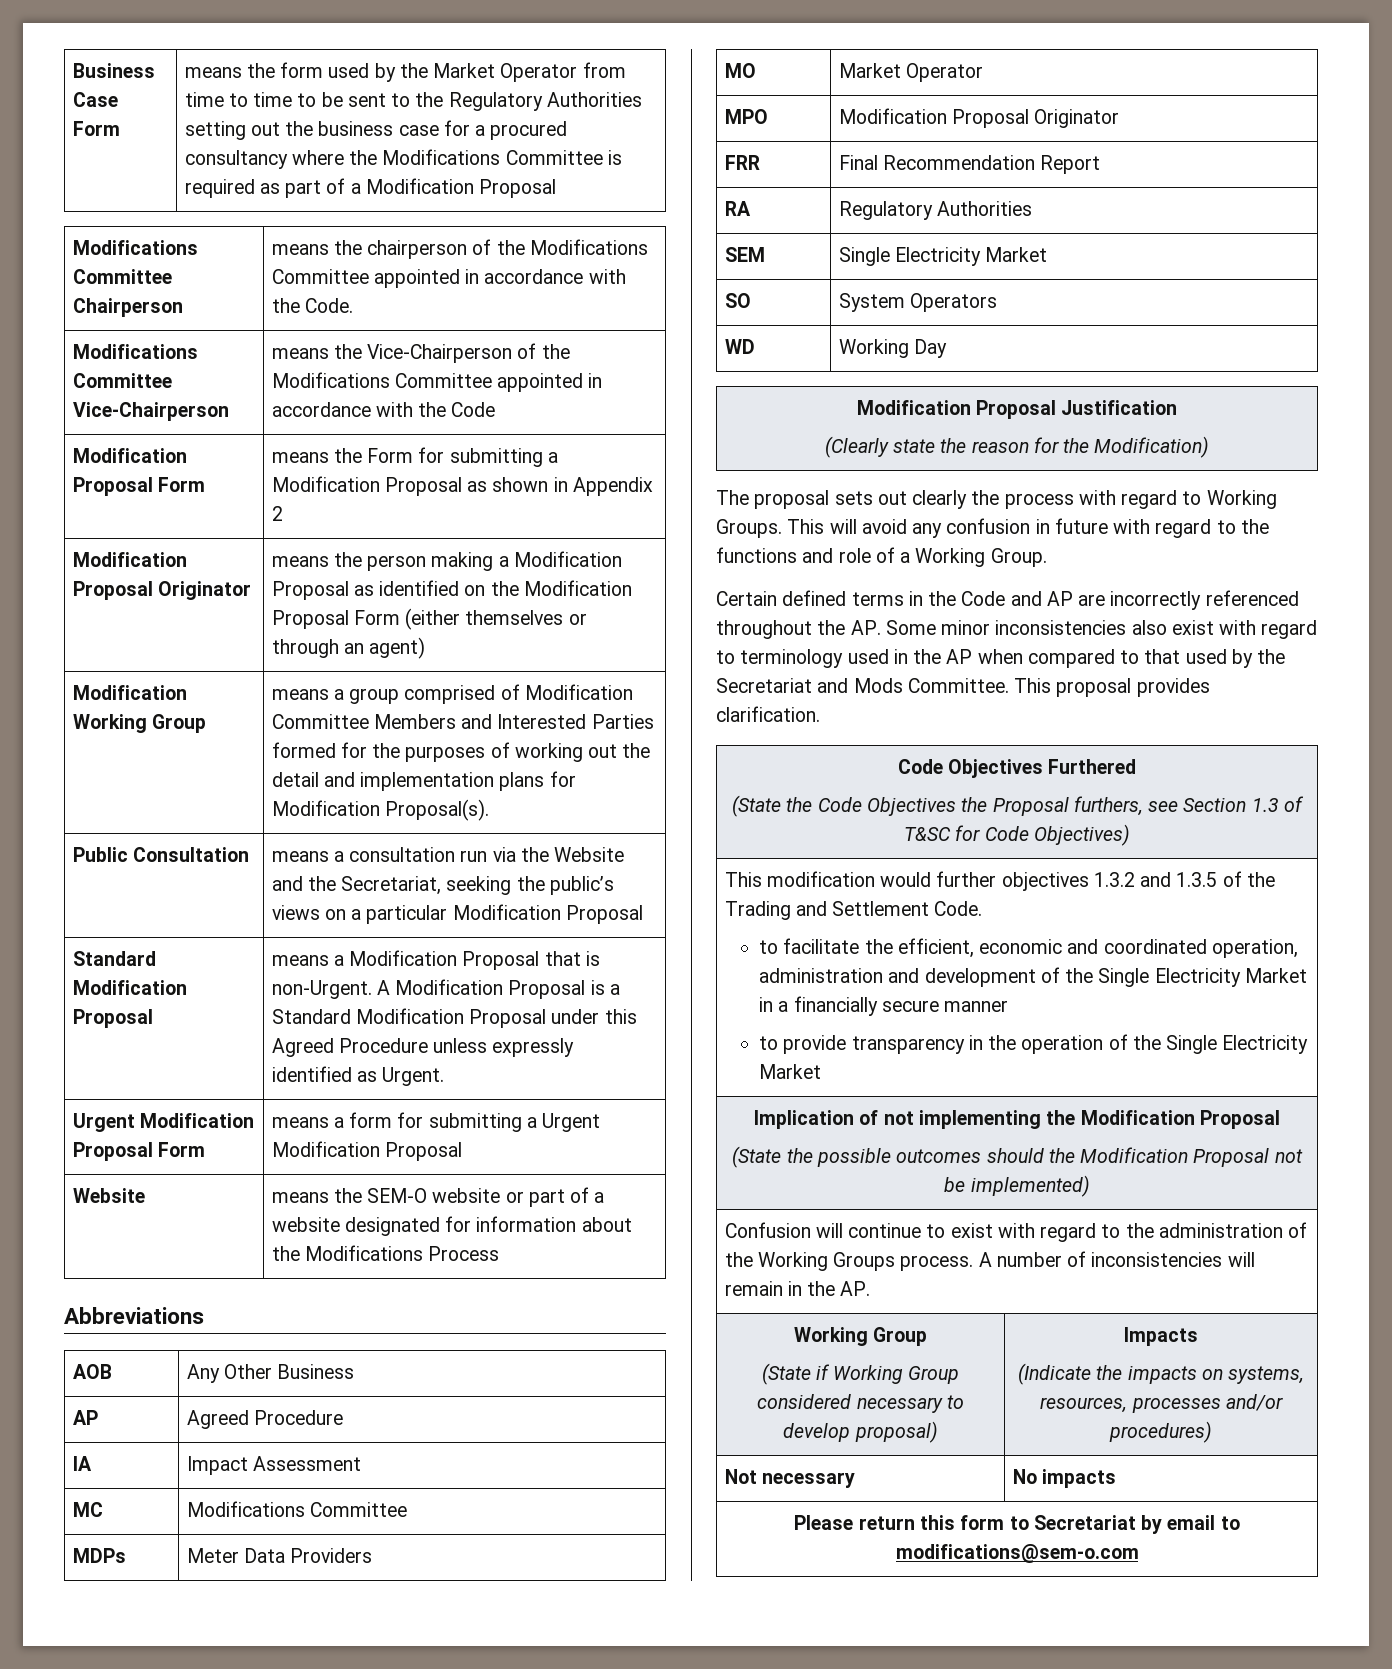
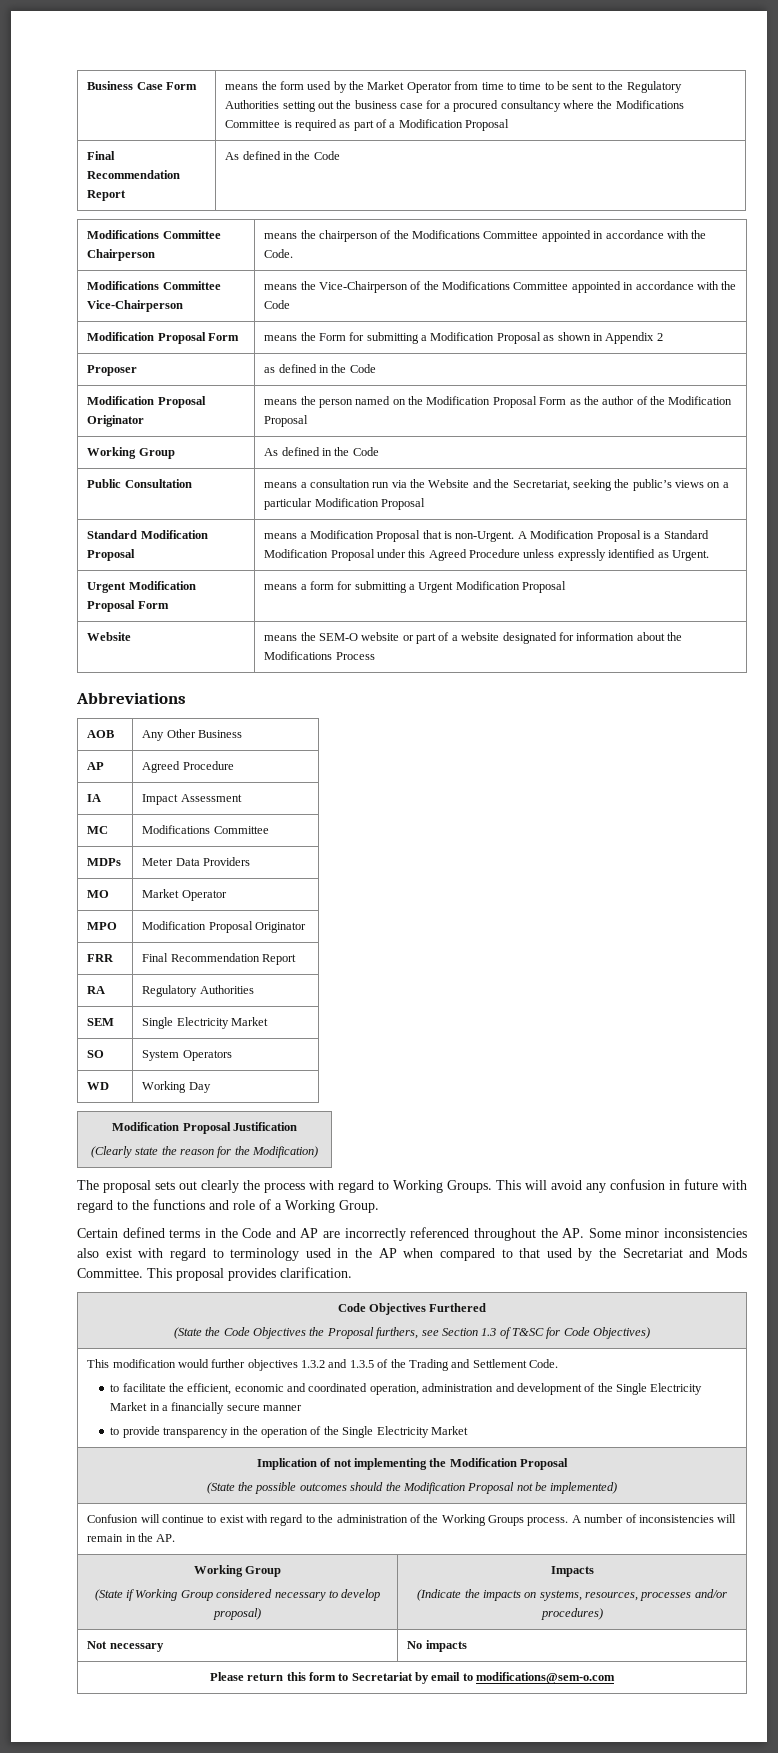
+ Final Recommendation Report | As defined in the Code
+ Proposer | as defined in the Code
- Modification Proposal Originator | means the person making a Modification Proposal as identified on the Modification Proposal Form (either themselves or through an agent)
- Modification Working Group | means a group comprised of Modification Committee Members and Interested Parties formed for the purposes of working out the detail and implementation plans for Modification Proposal(s).
+ Modification Proposal Originator | means the person named on the Modification Proposal Form as the author of the Modification Proposal
+ Working Group | As defined in the Code

